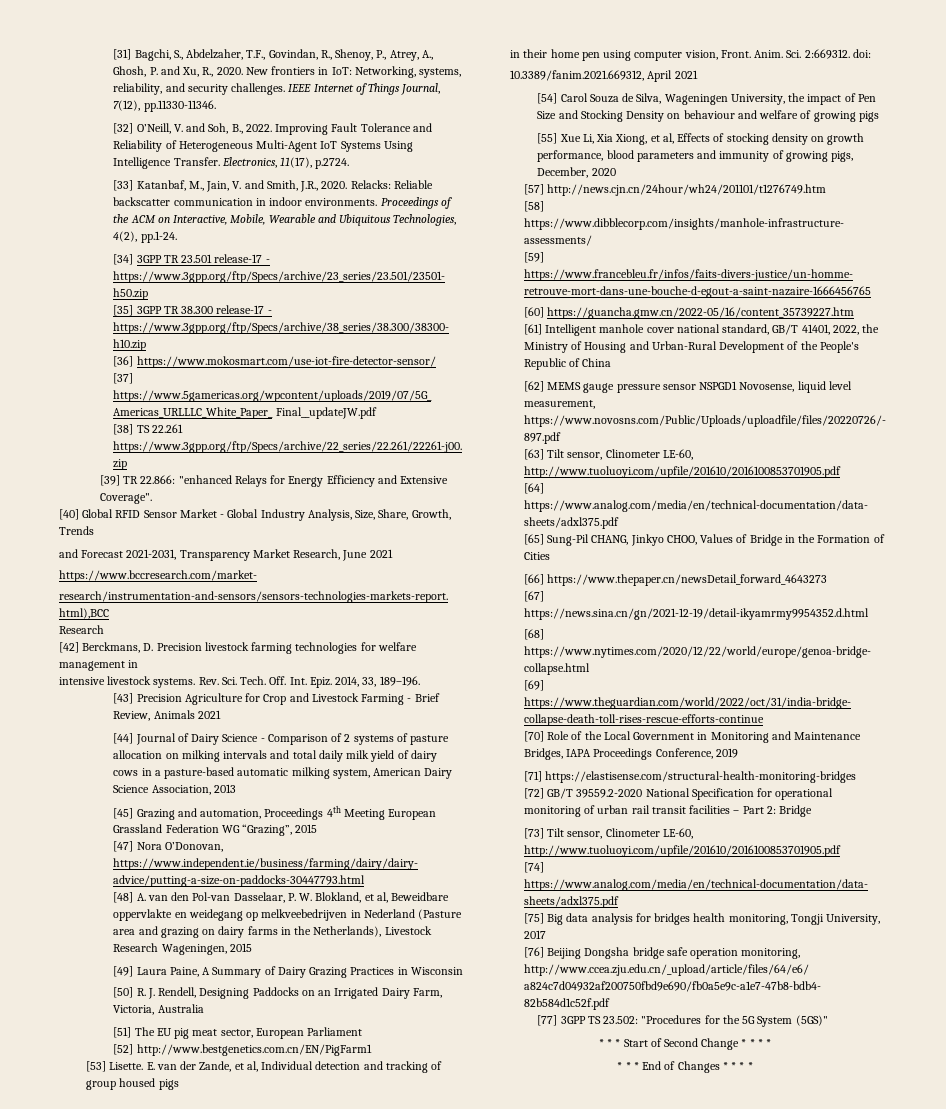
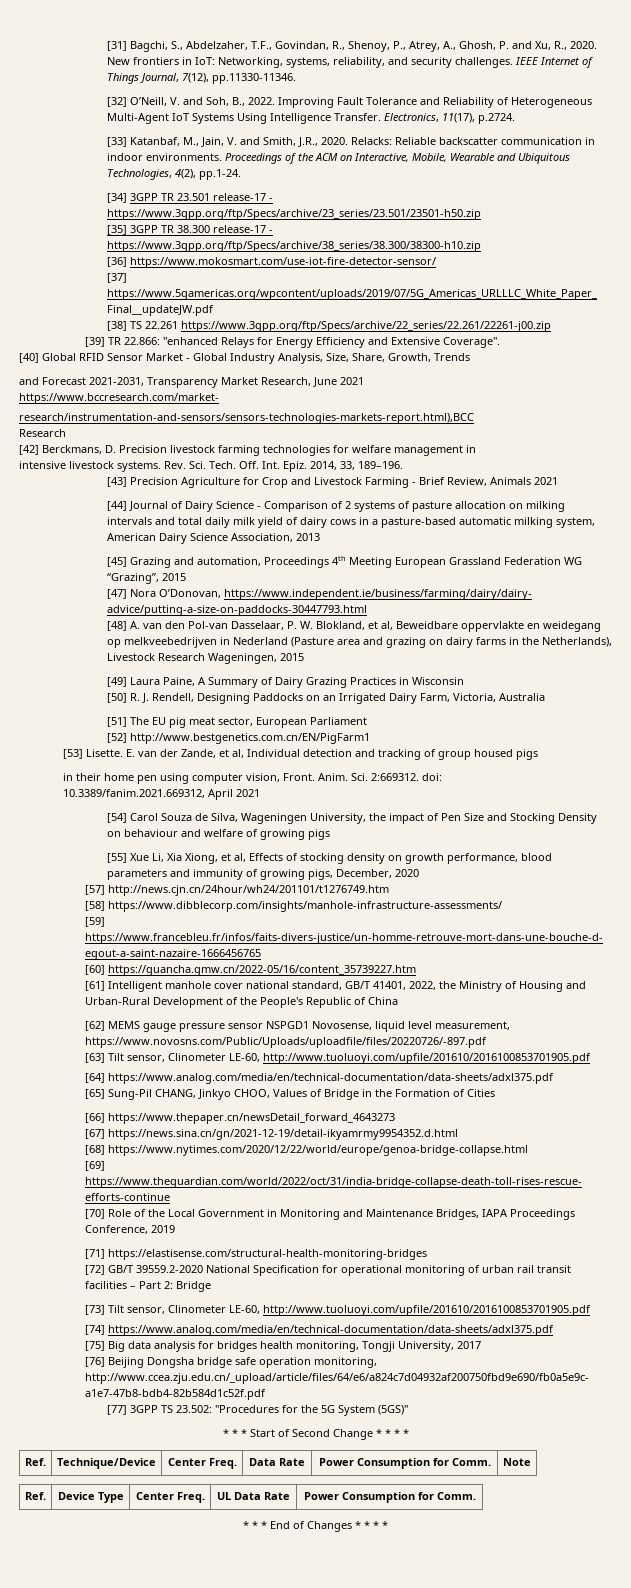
+ Ref. | Technique/Device | Center Freq. | Data Rate | Power Consumption for Comm. | Note
+ Ref. | Device Type | Center Freq. | UL Data Rate | Power Consumption for Comm.

